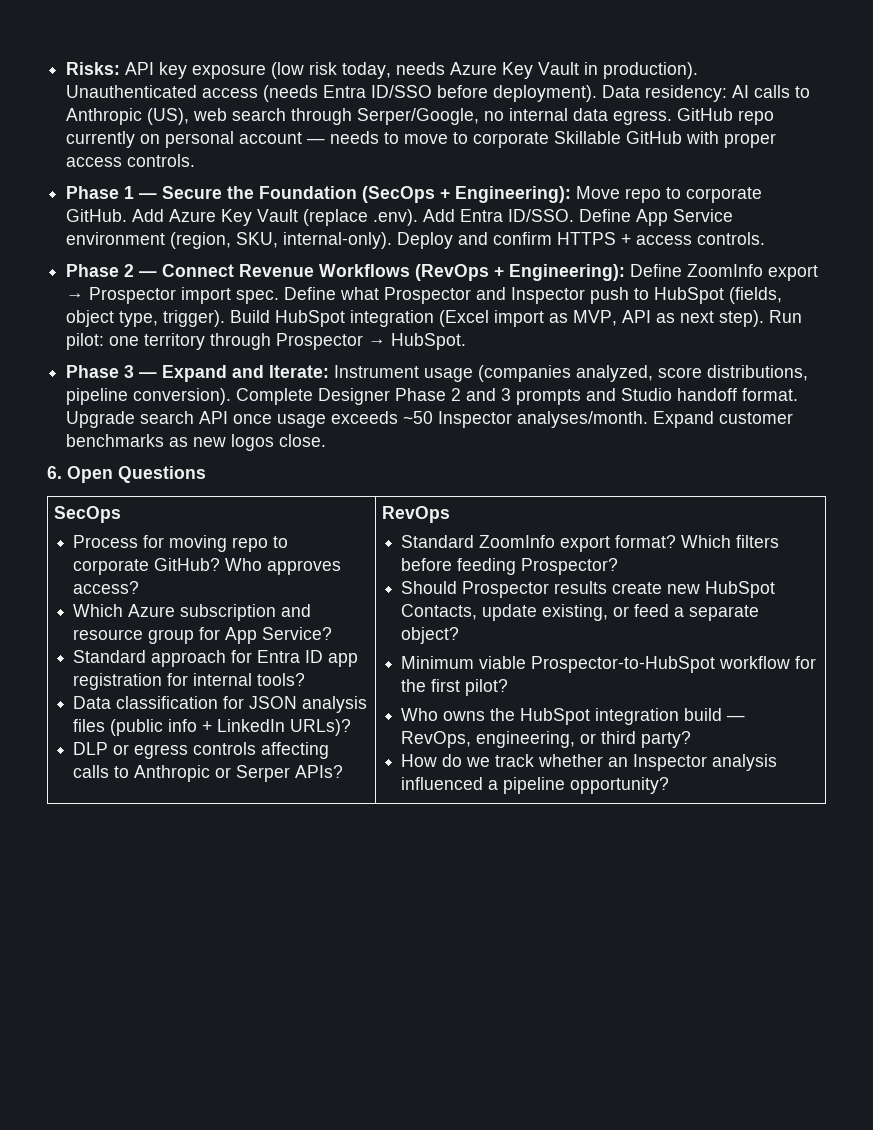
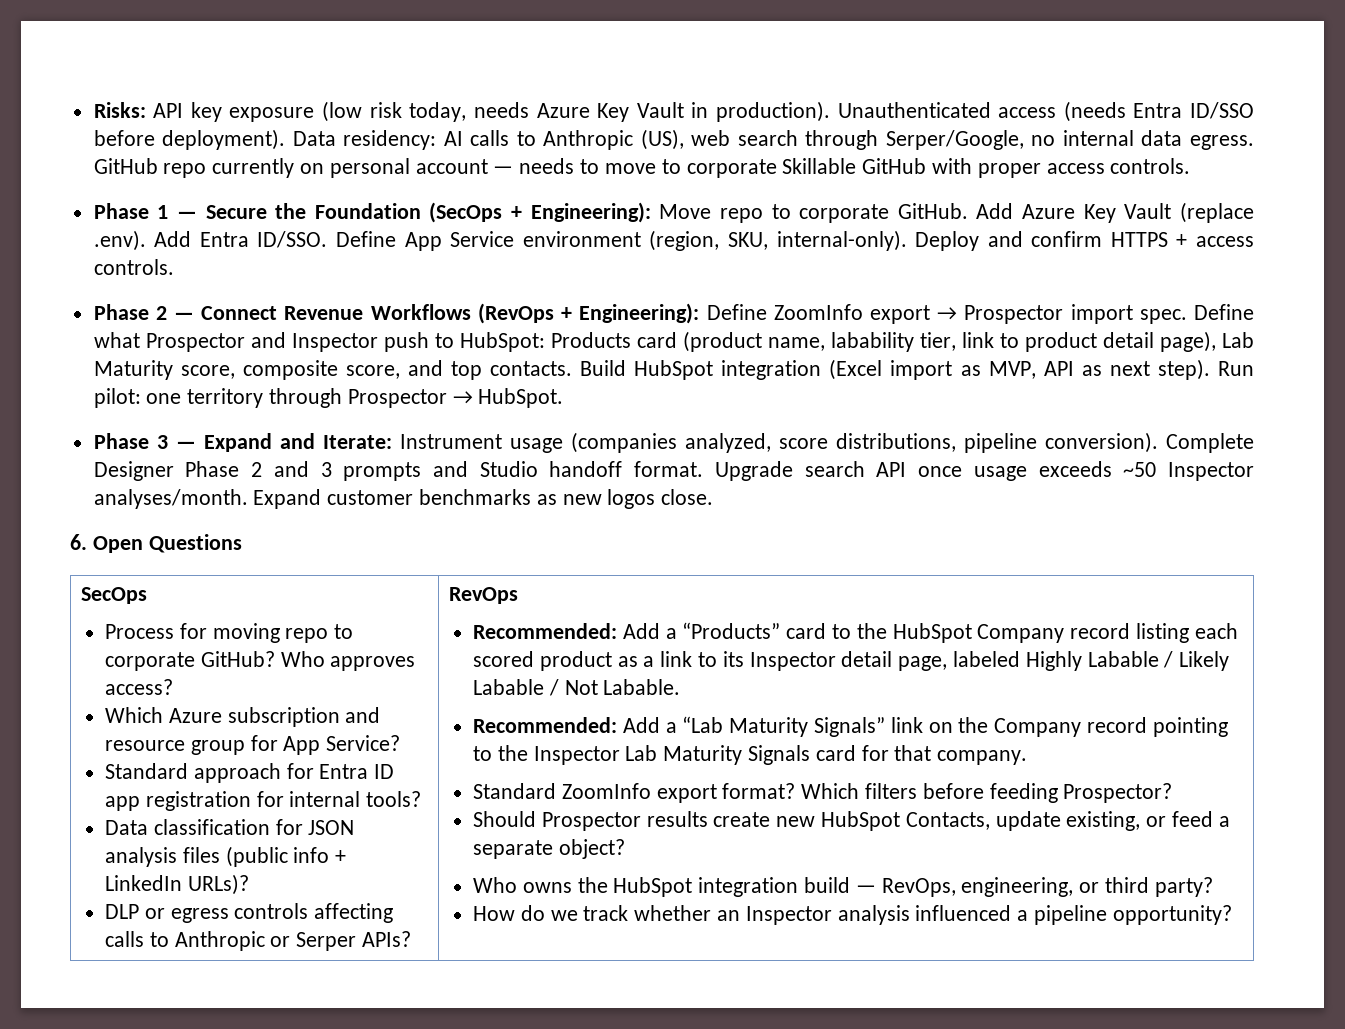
- Define what Prospector and Inspector push to HubSpot (fields, object type, trigger).
+ Define what Prospector and Inspector push to HubSpot: Products card (product name, labability tier, link to product detail page), Lab Maturity score, composite score, and top contacts.
+ Recommended: Add a “Products” card to the HubSpot Company record listing each scored product as a link to its Inspector detail page, labeled Highly Labable / Likely Labable / Not Labable.
+ Recommended: Add a “Lab Maturity Signals” link on the Company record pointing to the Inspector Lab Maturity Signals card for that company.
- Minimum viable Prospector-to-HubSpot workflow for the first pilot?

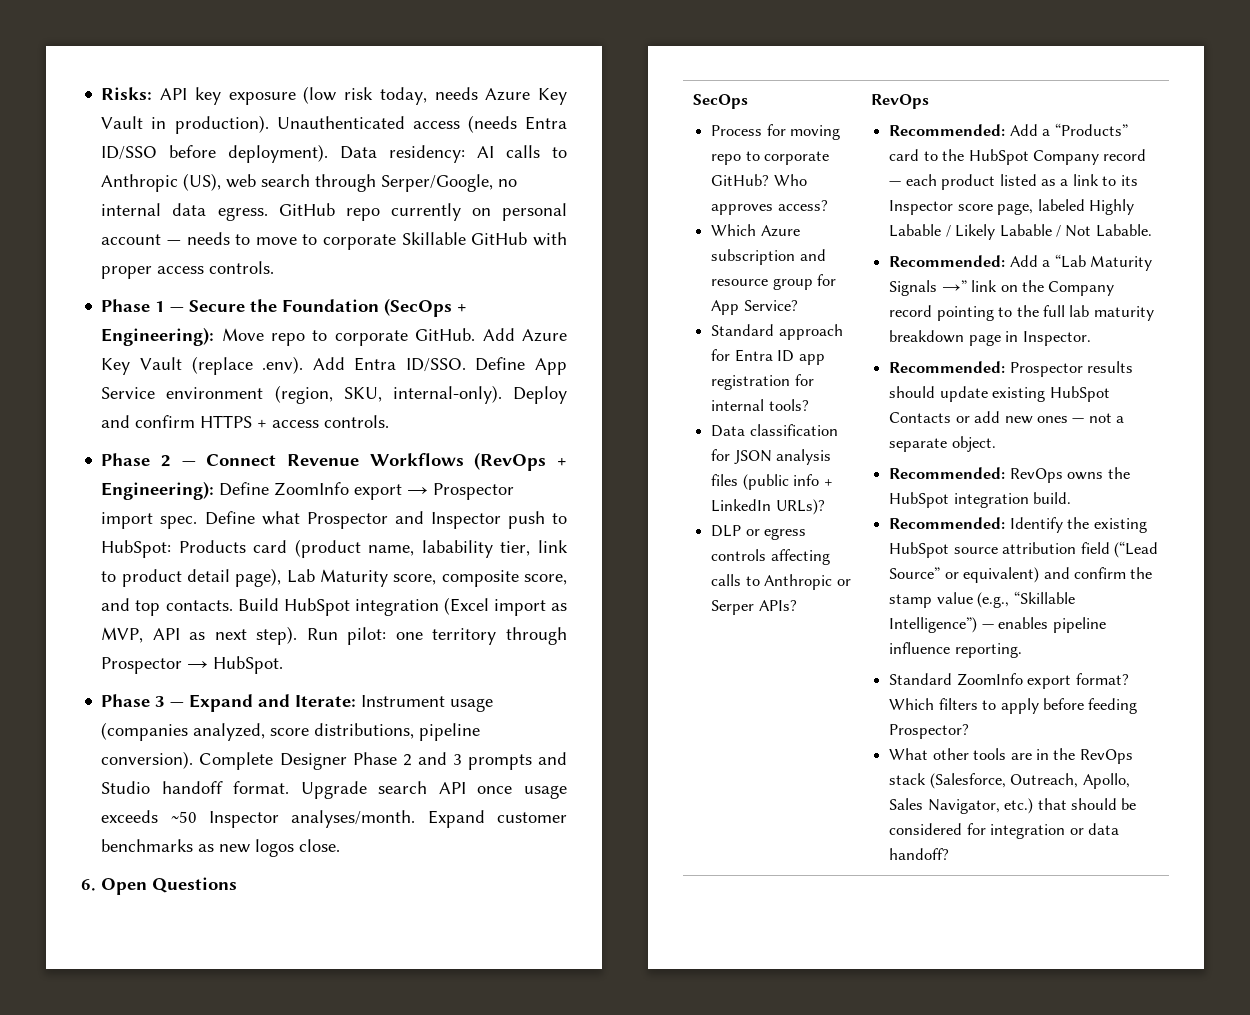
- Recommended: Add a “Products” card to the HubSpot Company record listing each scored product as a link to its Inspector detail page, labeled Highly Labable / Likely Labable / Not Labable.
+ Recommended: Add a “Products” card to the HubSpot Company record — each product listed as a link to its Inspector score page, labeled Highly Labable / Likely Labable / Not Labable.
- Recommended: Add a “Lab Maturity Signals” link on the Company record pointing to the Inspector Lab Maturity Signals card for that company.
+ Recommended: Add a “Lab Maturity Signals →” link on the Company record pointing to the full lab maturity breakdown page in Inspector.
+ Recommended: Prospector results should update existing HubSpot Contacts or add new ones — not a separate object.
+ Recommended: RevOps owns the HubSpot integration build.
+ Recommended: Identify the existing HubSpot source attribution field (“Lead Source” or equivalent) and confirm the stamp value (e.g., “Skillable Intelligence”) — enables pipeline influence reporting.
- Which filters before feeding Prospector?
+ Which filters to apply before feeding Prospector?
- Should Prospector results create new HubSpot Contacts, update existing, or feed a separate object?
- Who owns the HubSpot integration build — RevOps, engineering, or third party?
- How do we track whether an Inspector analysis influenced a pipeline opportunity?
+ What other tools are in the RevOps stack (Salesforce, Outreach, Apollo, Sales Navigator, etc.) that should be considered for integration or data handoff?

